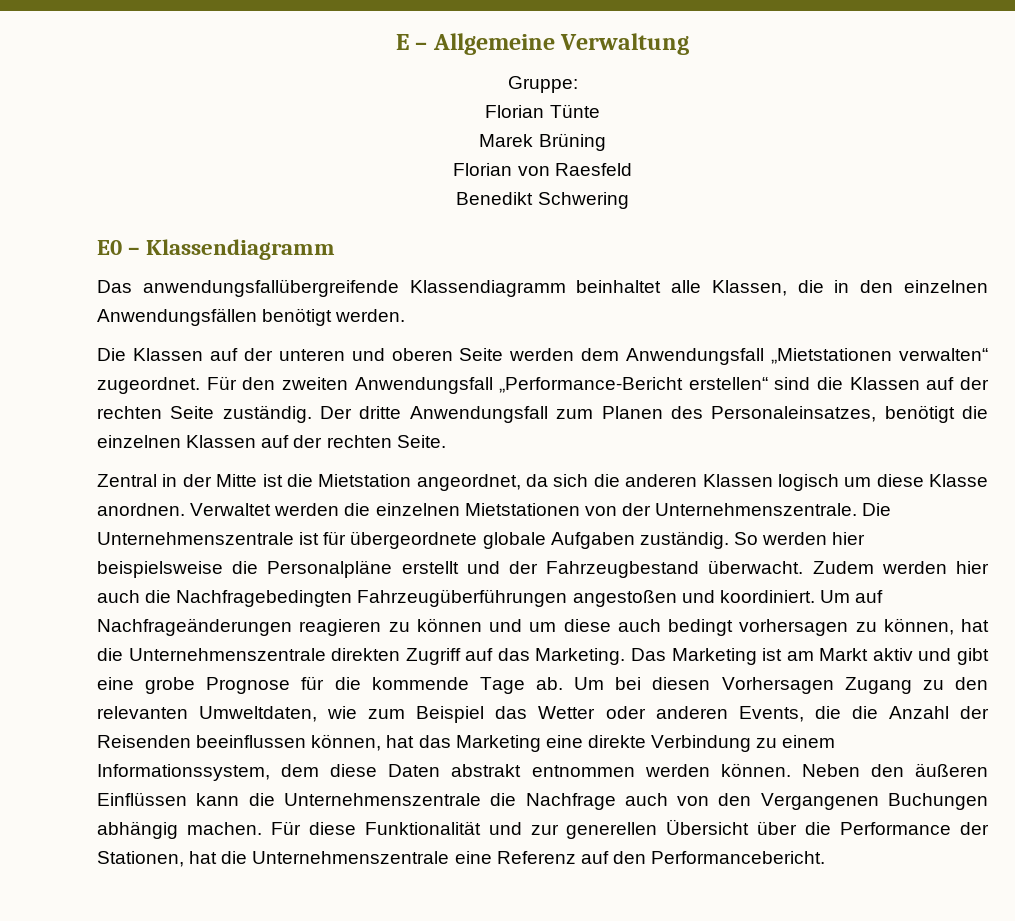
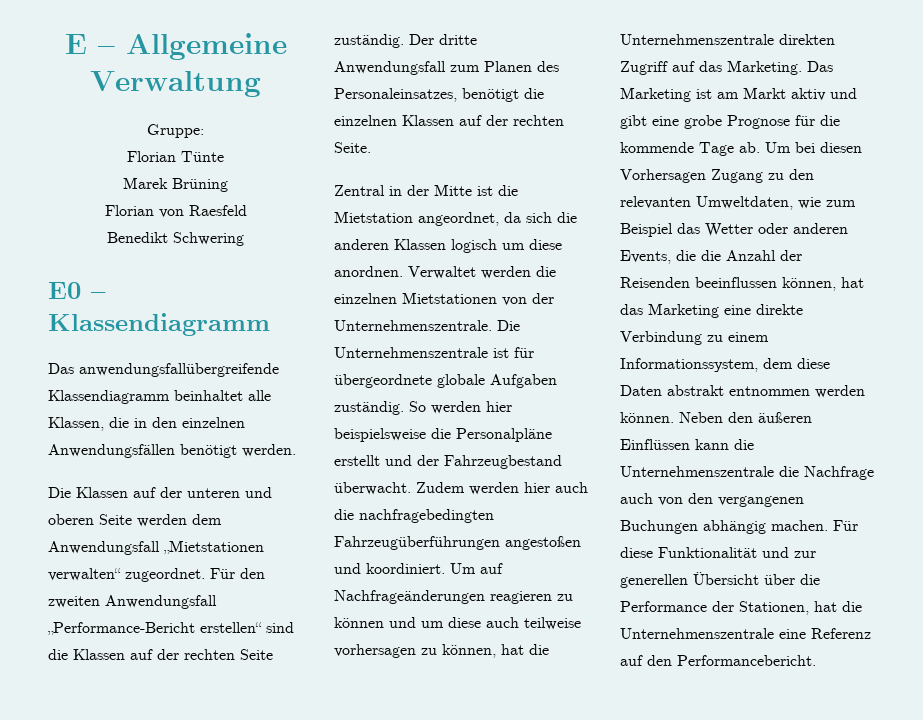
- Zentral in der Mitte ist die Mietstation angeordnet, da sich die anderen Klassen logisch um diese Klasse anordnen.
+ Zentral in der Mitte ist die Mietstation angeordnet, da sich die anderen Klassen logisch um diese anordnen.
- Zudem werden hier auch die Nachfragebedingten Fahrzeugüberführungen angestoßen und koordiniert.
+ Zudem werden hier auch die nachfragebedingten Fahrzeugüberführungen angestoßen und koordiniert.
- Um auf Nachfrageänderungen reagieren zu können und um diese auch bedingt vorhersagen zu können, hat die Unternehmenszentrale direkten Zugriff auf das Marketing.
+ Um auf Nachfrageänderungen reagieren zu können und um diese auch teilweise vorhersagen zu können, hat die Unternehmenszentrale direkten Zugriff auf das Marketing.
- Neben den äußeren Einflüssen kann die Unternehmenszentrale die Nachfrage auch von den Vergangenen Buchungen abhängig machen.
+ Neben den äußeren Einflüssen kann die Unternehmenszentrale die Nachfrage auch von den vergangenen Buchungen abhängig machen.

